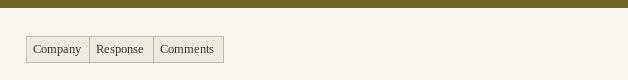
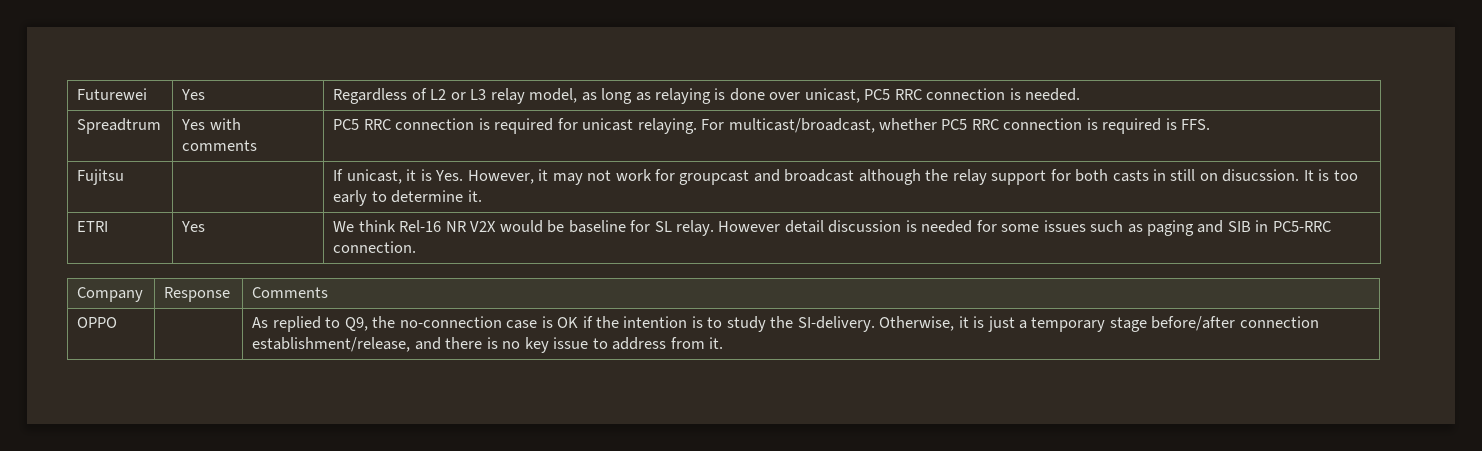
+ Futurewei | Yes | Regardless of L2 or L3 relay model, as long as relaying is done over unicast, PC5 RRC connection is needed.
+ Spreadtrum | Yes with comments | PC5 RRC connection is required for unicast relaying. For multicast/broadcast, whether PC5 RRC connection is required is FFS.
+ Fujitsu | | If unicast, it is Yes. However, it may not work for groupcast and broadcast although the relay support for both casts in still on disucssion. It is too early to determine it.
+ ETRI | Yes | We think Rel-16 NR V2X would be baseline for SL relay. However detail discussion is needed for some issues such as paging and SIB in PC5-RRC connection.
  Company | Response | Comments
+ OPPO | | As replied to Q9, the no-connection case is OK if the intention is to study the SI-delivery. Otherwise, it is just a temporary stage before/after connection establishment/release, and there is no key issue to address from it.

